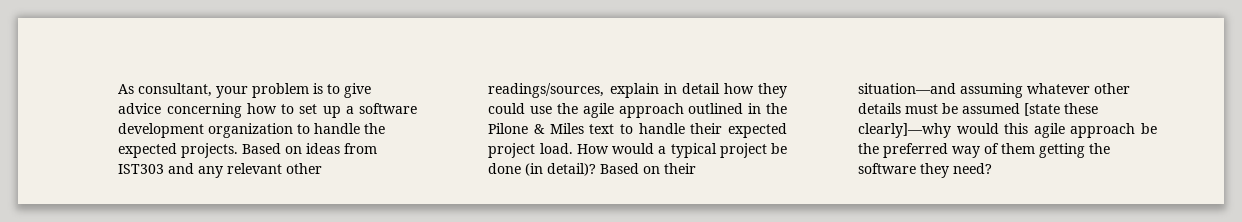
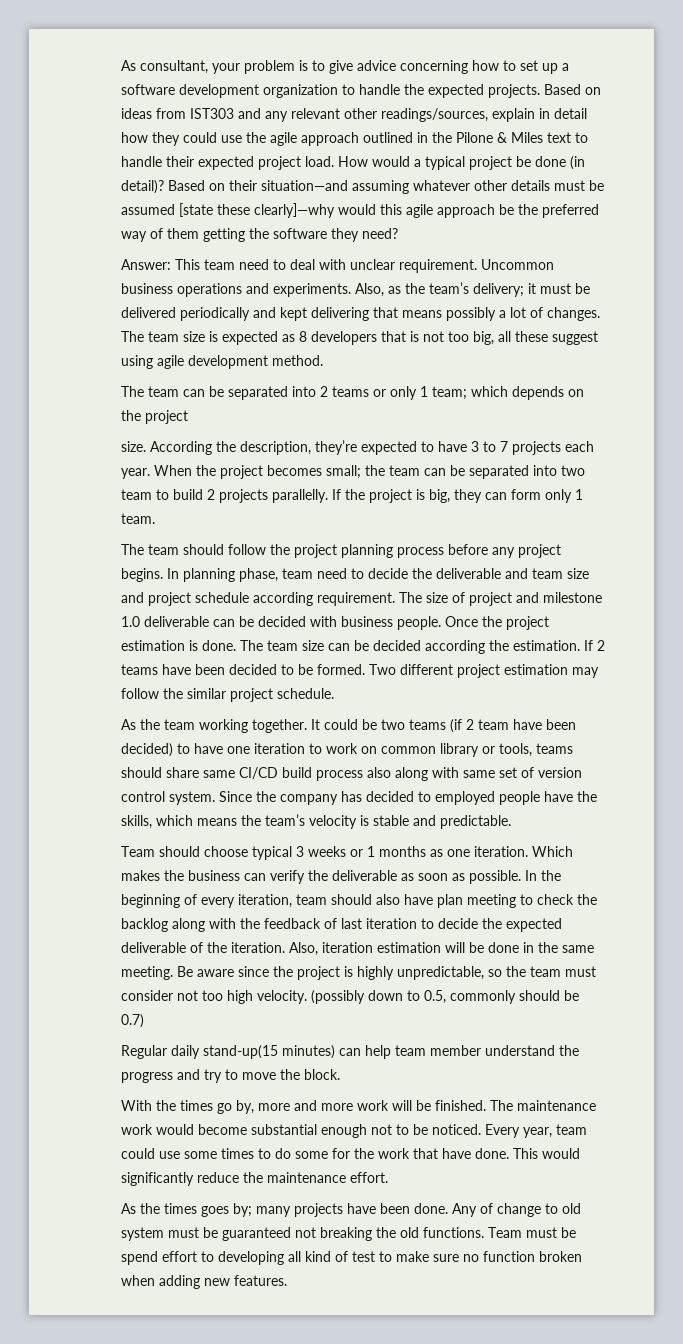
+ Answer: This team need to deal with unclear requirement. Uncommon business operations and experiments. Also, as the team’s delivery; it must be delivered periodically and kept delivering that means possibly a lot of changes. The team size is expected as 8 developers that is not too big, all these suggest using agile development method.
+ The team can be separated into 2 teams or only 1 team; which depends on the project
+ size. According the description, they’re expected to have 3 to 7 projects each year. When the project becomes small; the team can be separated into two team to build 2 projects parallelly. If the project is big, they can form only 1 team.
+ The team should follow the project planning process before any project begins. In planning phase, team need to decide the deliverable and team size and project schedule according requirement. The size of project and milestone 1.0 deliverable can be decided with business people. Once the project estimation is done. The team size can be decided according the estimation. If 2 teams have been decided to be formed. Two different project estimation may follow the similar project schedule.
+ As the team working together. It could be two teams (if 2 team have been decided) to have one iteration to work on common library or tools, teams should share same CI/CD build process also along with same set of version control system. Since the company has decided to employed people have the skills, which means the team’s velocity is stable and predictable.
+ Team should choose typical 3 weeks or 1 months as one iteration. Which makes the business can verify the deliverable as soon as possible. In the beginning of every iteration, team should also have plan meeting to check the backlog along with the feedback of last iteration to decide the expected deliverable of the iteration. Also, iteration estimation will be done in the same meeting. Be aware since the project is highly unpredictable, so the team must consider not too high velocity. (possibly down to 0.5, commonly should be 0.7)
+ Regular daily stand-up(15 minutes) can help team member understand the progress and try to move the block.
+ With the times go by, more and more work will be finished. The maintenance work would become substantial enough not to be noticed. Every year, team could use some times to do some for the work that have done. This would significantly reduce the maintenance effort.
+ As the times goes by; many projects have been done. Any of change to old system must be guaranteed not breaking the old functions. Team must be spend effort to developing all kind of test to make sure no function broken when adding new features.

